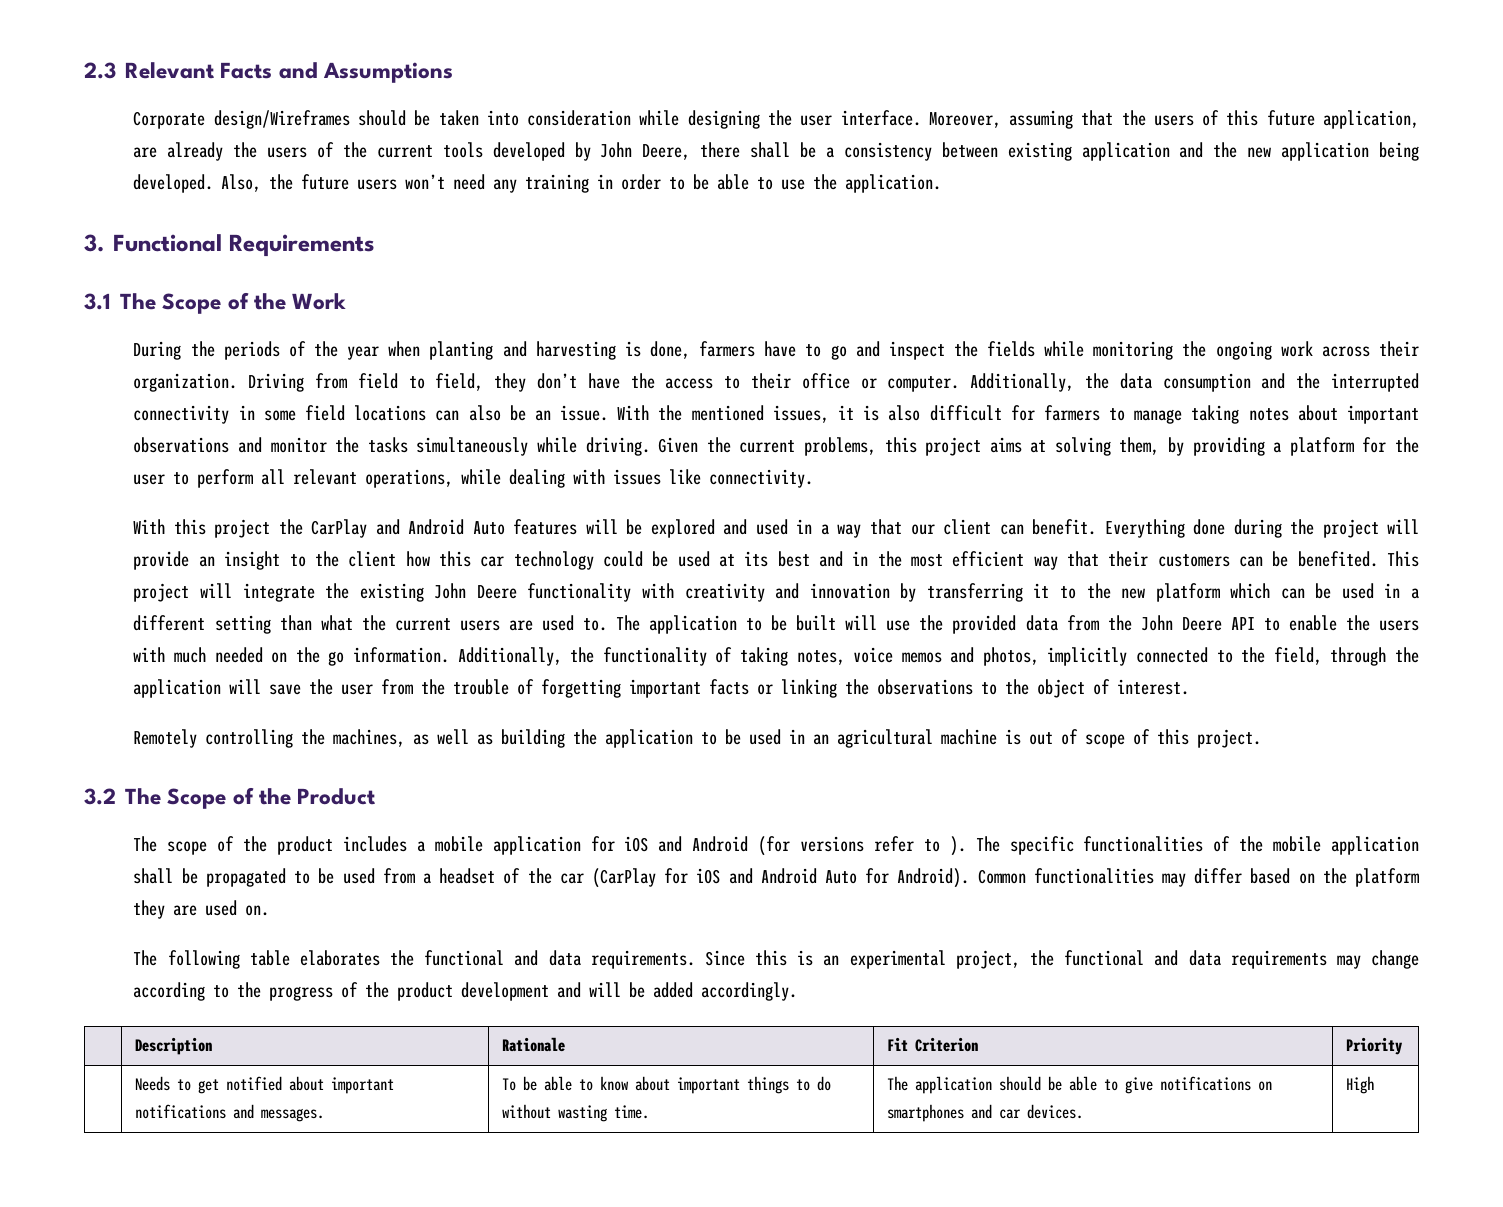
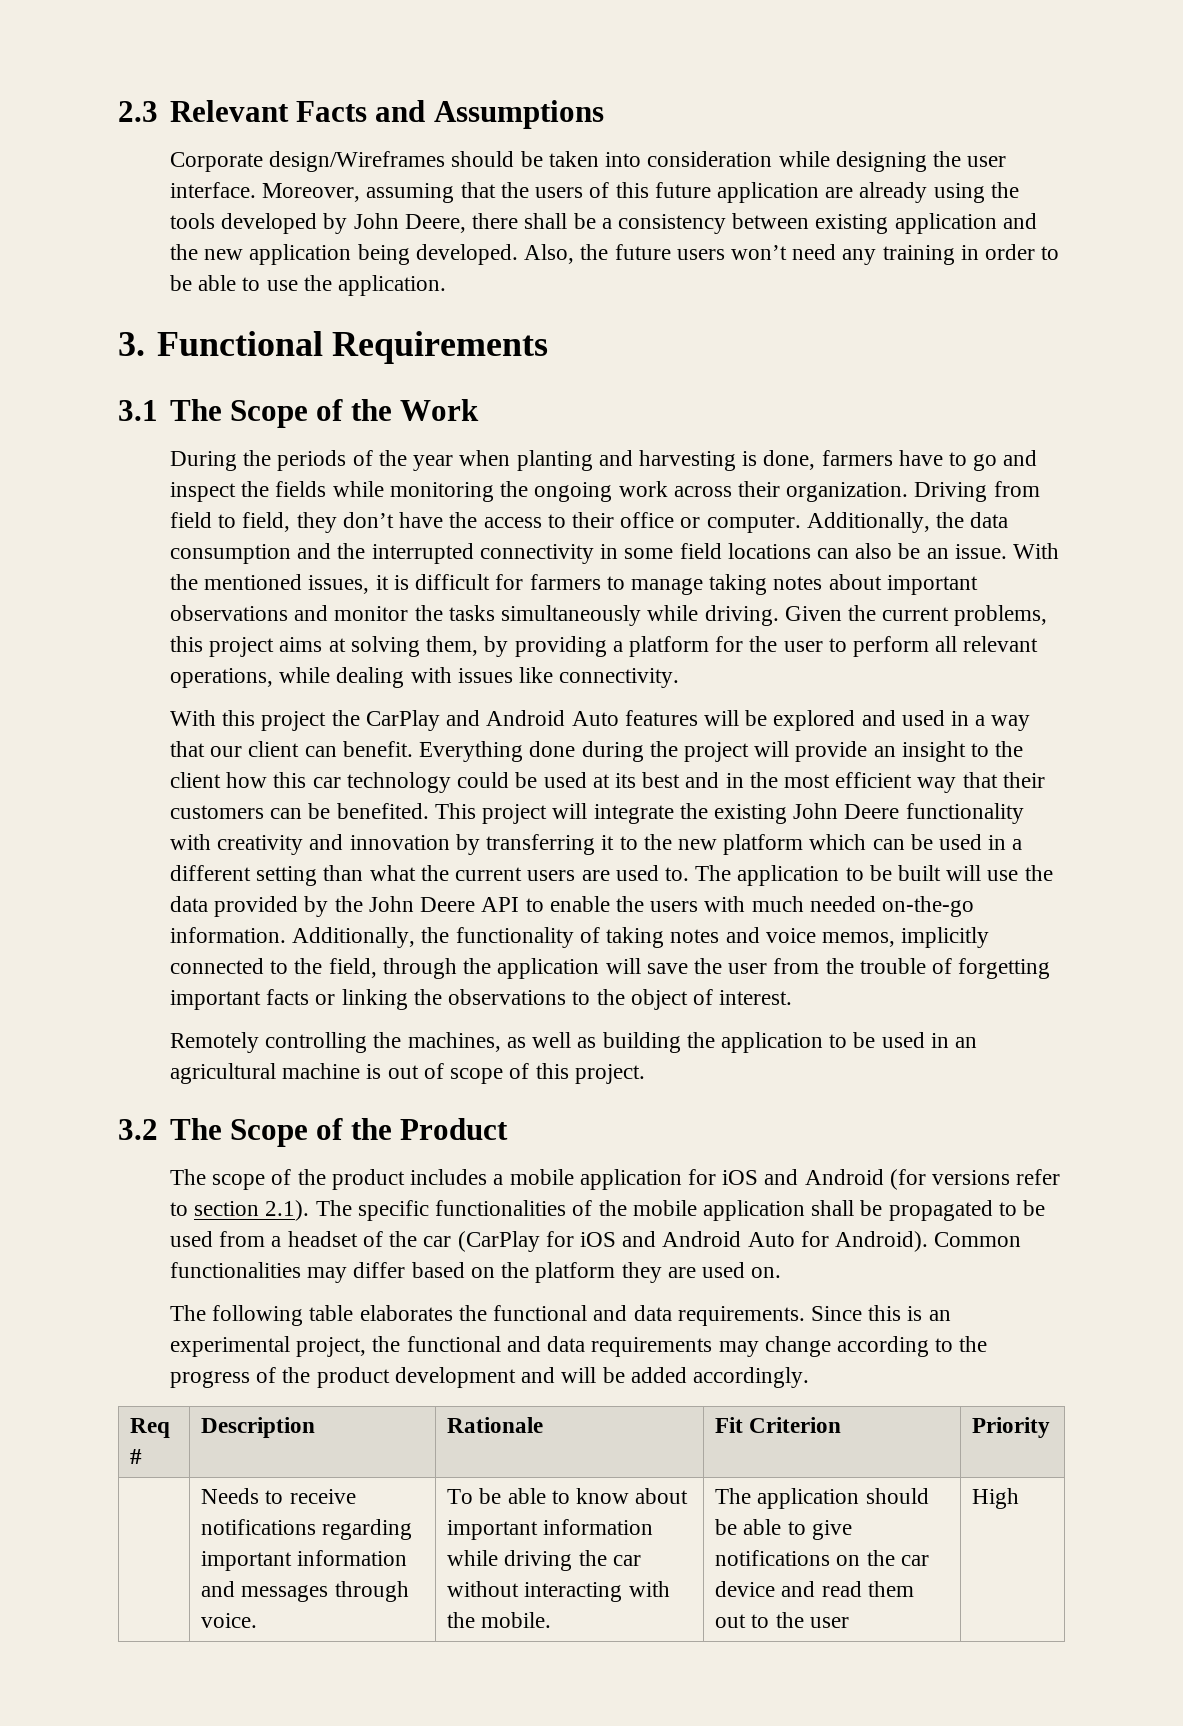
- Moreover, assuming that the users of this future application, are already the users of the current tools developed by John Deere, there shall be a consistency between existing application and the new application being developed.
+ Moreover, assuming that the users of this future application are already using the tools developed by John Deere, there shall be a consistency between existing application and the new application being developed.
- With the mentioned issues, it is also difficult for farmers to manage taking notes about important observations and monitor the tasks simultaneously while driving.
+ With the mentioned issues, it is difficult for farmers to manage taking notes about important observations and monitor the tasks simultaneously while driving.
- The application to be built will use the provided data from the John Deere API to enable the users with much needed on the go information.
+ The application to be built will use the data provided by the John Deere API to enable the users with much needed on-the-go information.
- Additionally, the functionality of taking notes, voice memos and photos, implicitly connected to the field, through the application will save the user from the trouble of forgetting important facts or linking the observations to the object of interest.
+ Additionally, the functionality of taking notes and voice memos, implicitly connected to the field, through the application will save the user from the trouble of forgetting important facts or linking the observations to the object of interest.
- The scope of the product includes a mobile application for iOS and Android (for versions refer to ). The specific functionalities of the mobile application shall be propagated to be used from a headset of the car (CarPlay for iOS and Android Auto for Android).
+ The scope of the product includes a mobile application for iOS and Android (for versions refer to section 2.1). The specific functionalities of the mobile application shall be propagated to be used from a headset of the car (CarPlay for iOS and Android Auto for Android).
- | Description | Rationale | Fit Criterion | Priority
+ Req # | Description | Rationale | Fit Criterion | Priority
- Needs to get notified about important notifications and messages.
+ Needs to receive notifications regarding important information and messages through voice.
- To be able to know about important things to do without wasting time.
+ To be able to know about important information while driving the car without interacting with the mobile.
- The application should be able to give notifications on smartphones and car devices.
+ The application should be able to give notifications on the car device and read them out to the user

